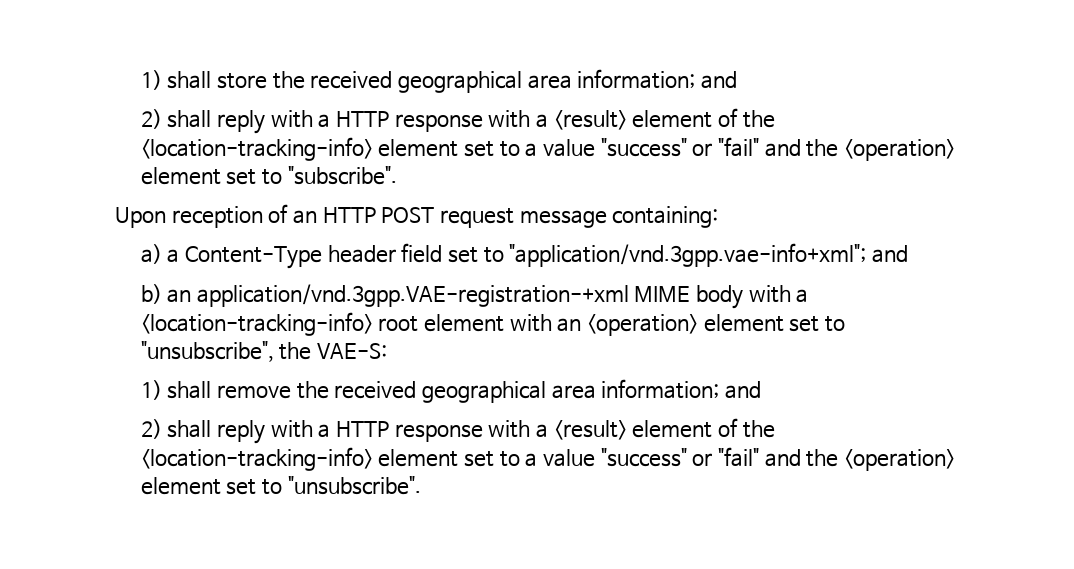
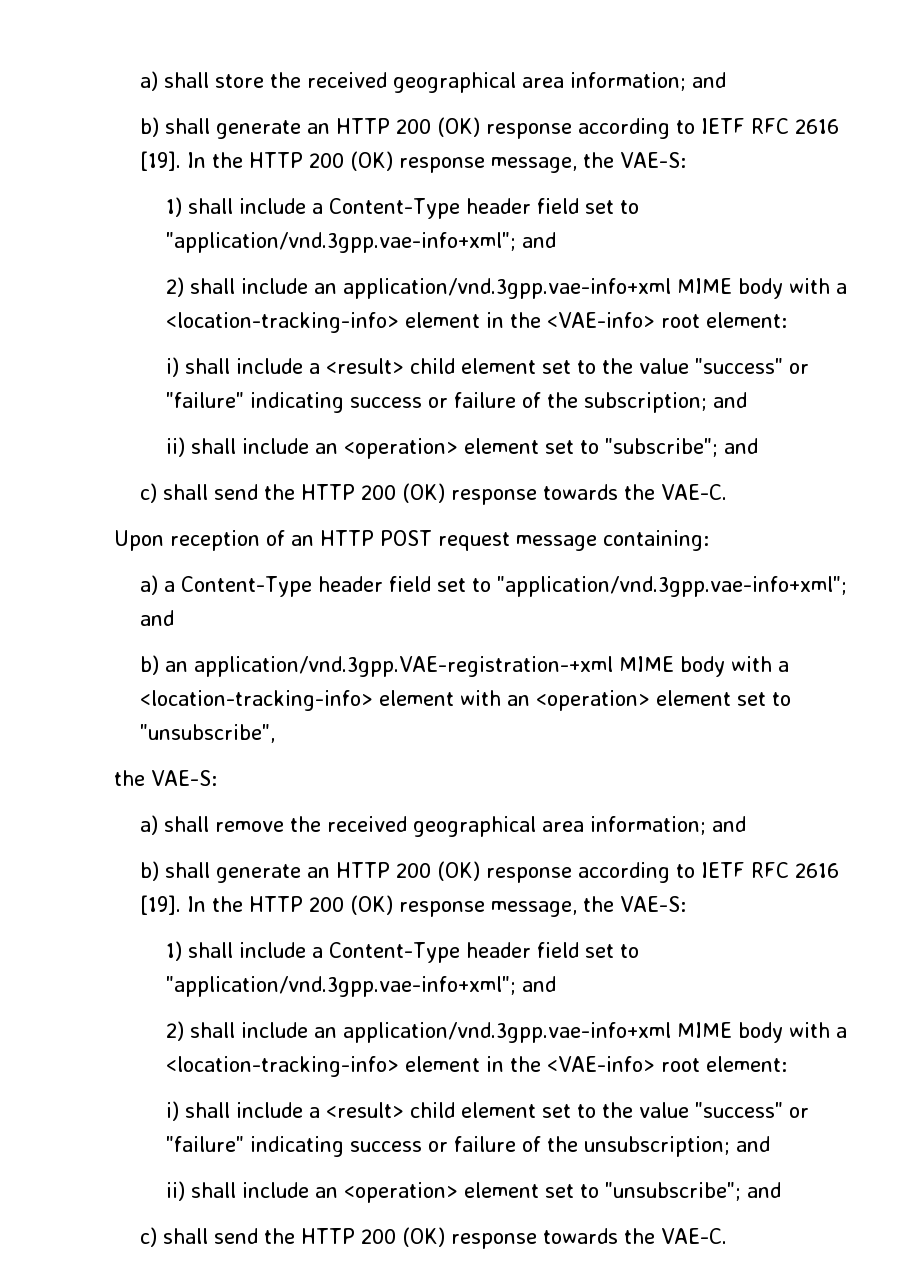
- 1) shall store the received geographical area information; and
- 2) shall reply with a HTTP response with a <result> element of the <location-tracking-info> element set to a value "success" or "fail" and the <operation> element set to "subscribe".
+ a) shall store the received geographical area information; and
+ b) shall generate an HTTP 200 (OK) response according to IETF RFC 2616 [19]. In the HTTP 200 (OK) response message, the VAE-S:
+ 1) shall include a Content-Type header field set to "application/vnd.3gpp.vae-info+xml"; and
+ 2) shall include an application/vnd.3gpp.vae-info+xml MIME body with a <location-tracking-info> element in the <VAE-info> root element:
+ i) shall include a <result> child element set to the value "success" or "failure" indicating success or failure of the subscription; and
+ ii) shall include an <operation> element set to "subscribe"; and
+ c) shall send the HTTP 200 (OK) response towards the VAE-C.
- b) an application/vnd.3gpp.VAE-registration-+xml MIME body with a <location-tracking-info> root element with an <operation> element set to "unsubscribe", the VAE-S:
- 1) shall remove the received geographical area information; and
- 2) shall reply with a HTTP response with a <result> element of the <location-tracking-info> element set to a value "success" or "fail" and the <operation> element set to "unsubscribe".
+ b) an application/vnd.3gpp.VAE-registration-+xml MIME body with a <location-tracking-info> element with an <operation> element set to "unsubscribe",
+ the VAE-S:
+ a) shall remove the received geographical area information; and
+ b) shall generate an HTTP 200 (OK) response according to IETF RFC 2616 [19]. In the HTTP 200 (OK) response message, the VAE-S:
+ 1) shall include a Content-Type header field set to "application/vnd.3gpp.vae-info+xml"; and
+ 2) shall include an application/vnd.3gpp.vae-info+xml MIME body with a <location-tracking-info> element in the <VAE-info> root element:
+ i) shall include a <result> child element set to the value "success" or "failure" indicating success or failure of the unsubscription; and
+ ii) shall include an <operation> element set to "unsubscribe"; and
+ c) shall send the HTTP 200 (OK) response towards the VAE-C.

